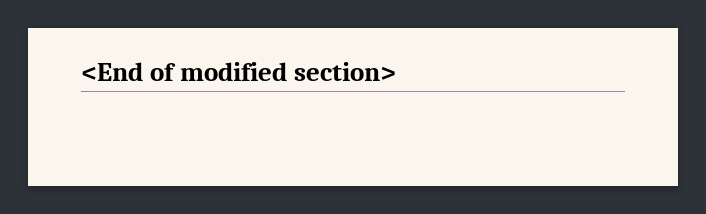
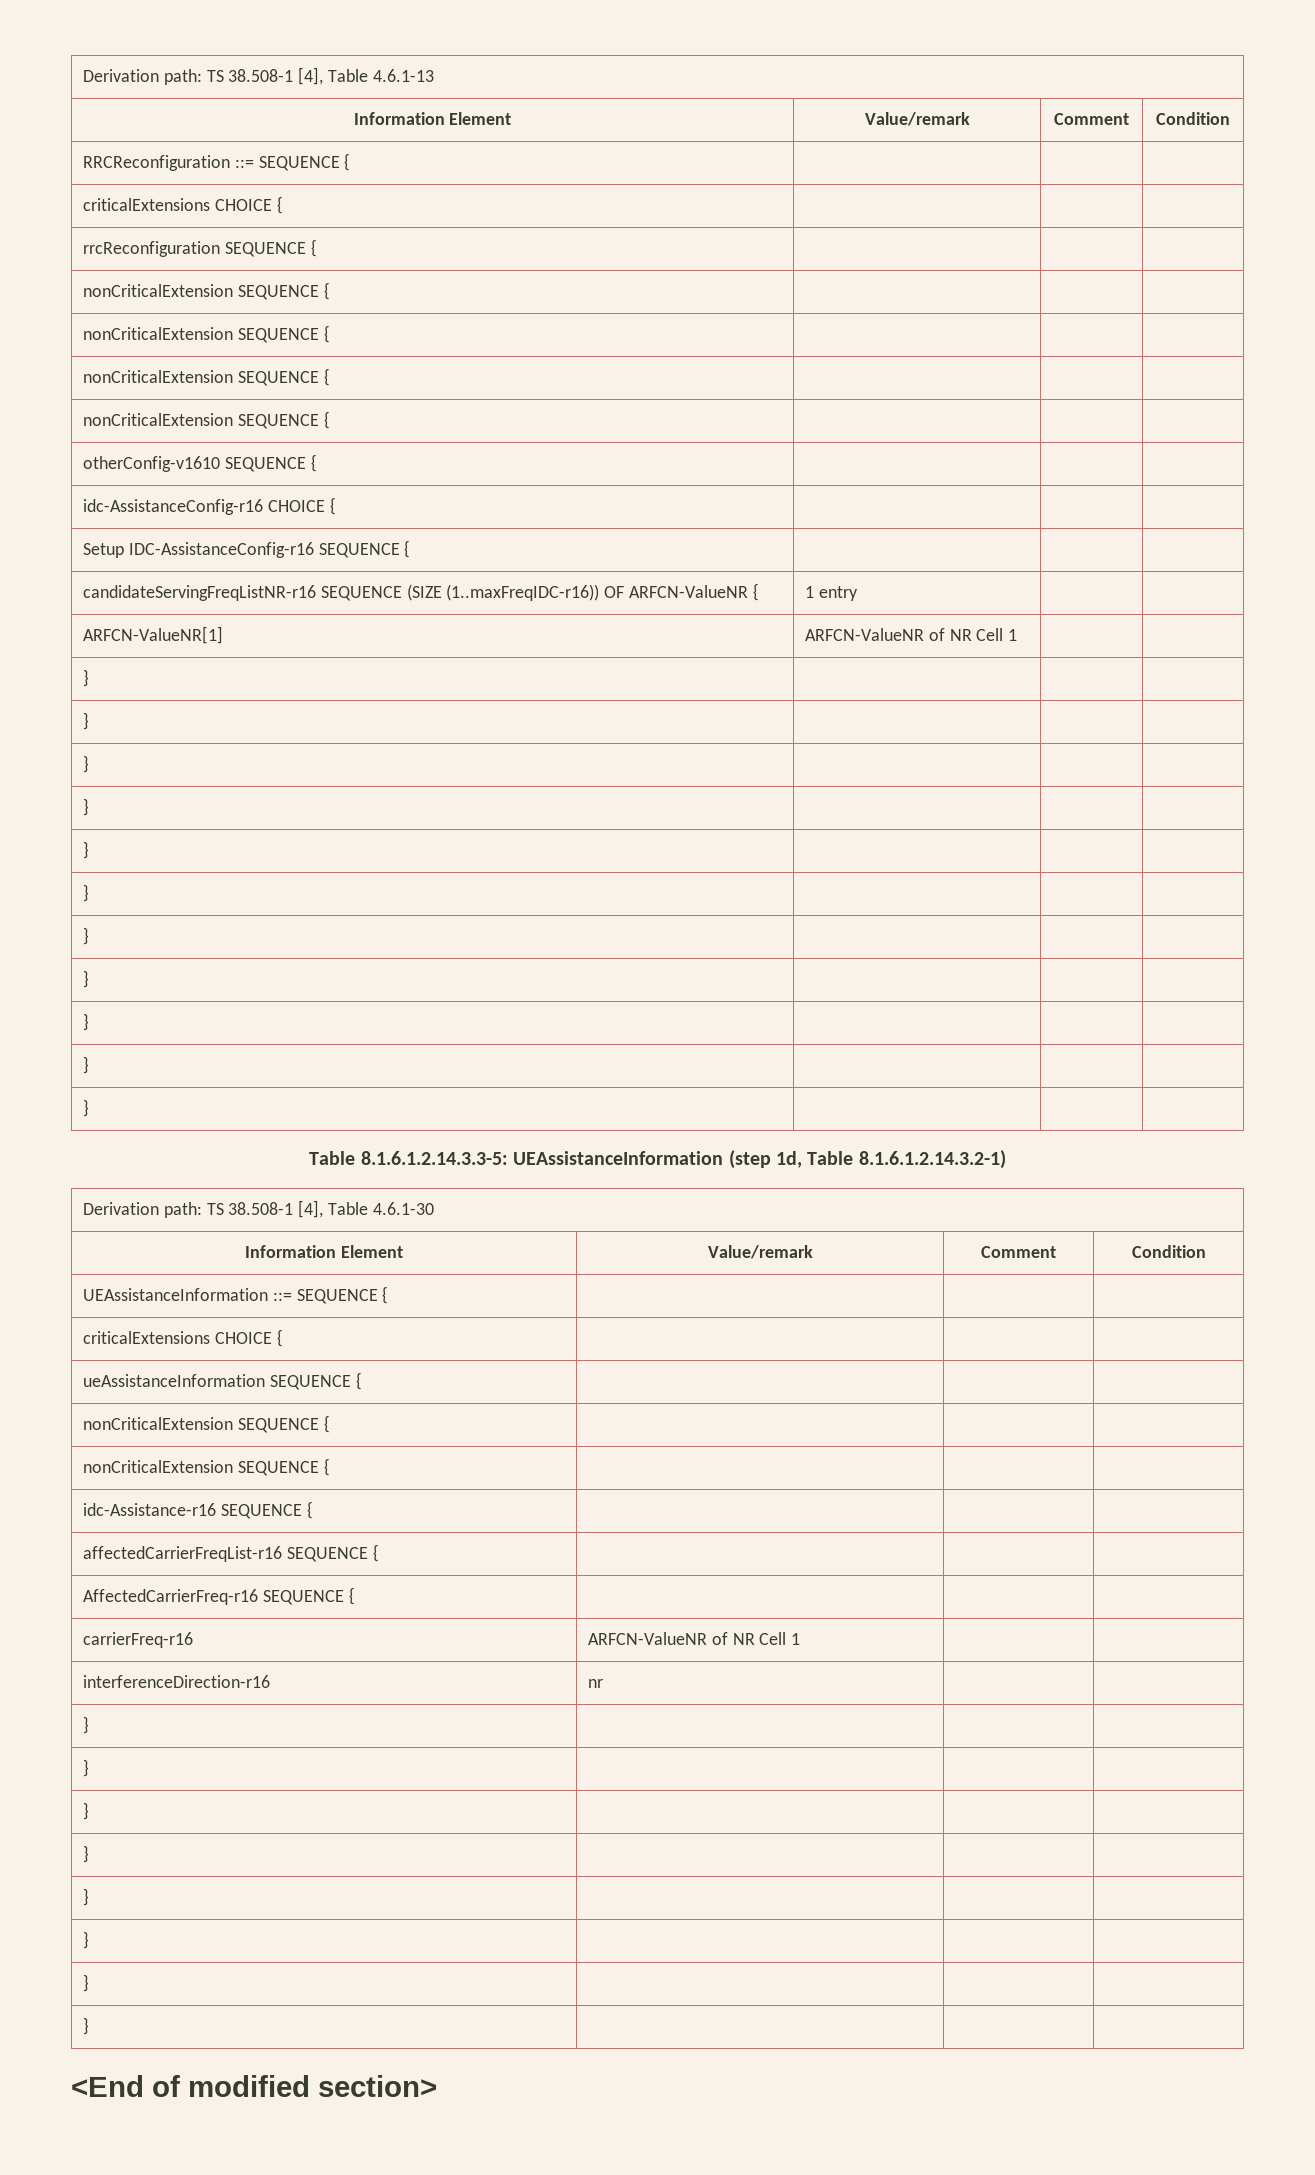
+ Derivation path: TS 38.508-1 [4], Table 4.6.1-13
+ Information Element | Value/remark | Comment | Condition
+ RRCReconfiguration ::= SEQUENCE { | | |
+ criticalExtensions CHOICE { | | |
+ rrcReconfiguration SEQUENCE { | | |
+ nonCriticalExtension SEQUENCE { | | |
+ nonCriticalExtension SEQUENCE { | | |
+ nonCriticalExtension SEQUENCE { | | |
+ nonCriticalExtension SEQUENCE { | | |
+ otherConfig-v1610 SEQUENCE { | | |
+ idc-AssistanceConfig-r16 CHOICE { | | |
+ Setup IDC-AssistanceConfig-r16 SEQUENCE { | | |
+ candidateServingFreqListNR-r16 SEQUENCE (SIZE (1..maxFreqIDC-r16)) OF ARFCN-ValueNR { | 1 entry | |
+ ARFCN-ValueNR[1] | ARFCN-ValueNR of NR Cell 1 | |
+ } | | |
+ } | | |
+ } | | |
+ } | | |
+ } | | |
+ } | | |
+ } | | |
+ } | | |
+ } | | |
+ } | | |
+ } | | |
+ Table 8.1.6.1.2.14.3.3-5: UEAssistanceInformation (step 1d, Table 8.1.6.1.2.14.3.2-1)
+ Derivation path: TS 38.508-1 [4], Table 4.6.1-30
+ Information Element | Value/remark | Comment | Condition
+ UEAssistanceInformation ::= SEQUENCE { | | |
+ criticalExtensions CHOICE { | | |
+ ueAssistanceInformation SEQUENCE { | | |
+ nonCriticalExtension SEQUENCE { | | |
+ nonCriticalExtension SEQUENCE { | | |
+ idc-Assistance-r16 SEQUENCE { | | |
+ affectedCarrierFreqList-r16 SEQUENCE { | | |
+ AffectedCarrierFreq-r16 SEQUENCE { | | |
+ carrierFreq-r16 | ARFCN-ValueNR of NR Cell 1 | |
+ interferenceDirection-r16 | nr | |
+ } | | |
+ } | | |
+ } | | |
+ } | | |
+ } | | |
+ } | | |
+ } | | |
+ } | | |

